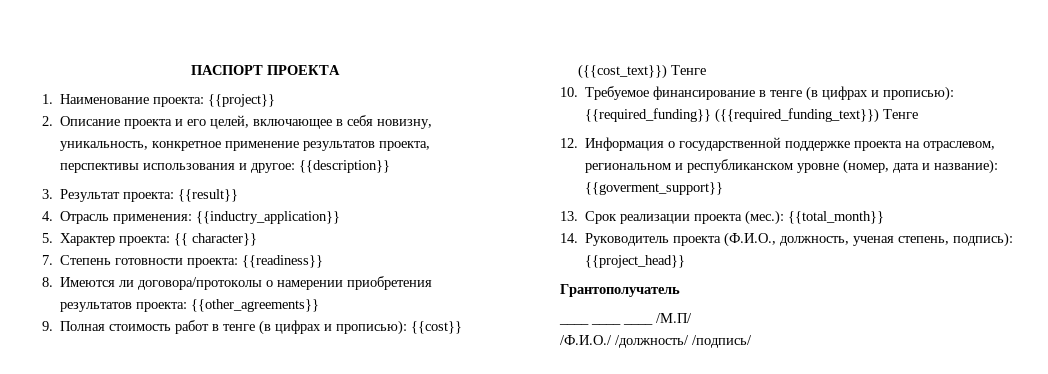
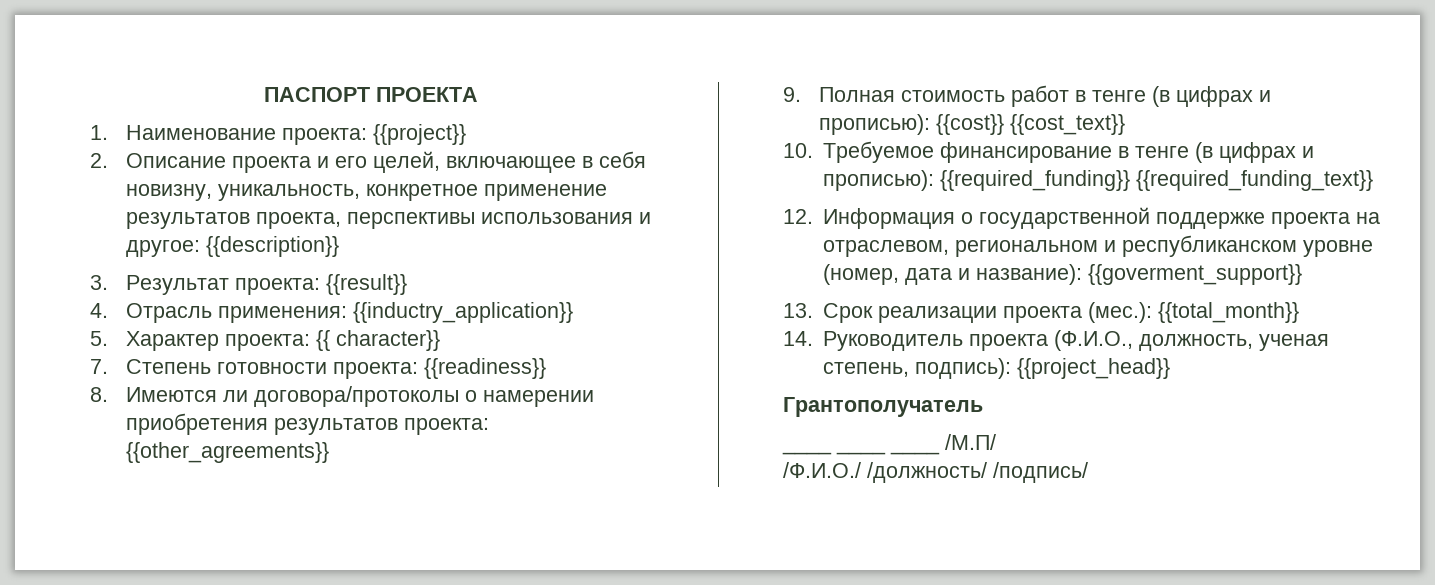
- 9. Полная стоимость работ в тенге (в цифрах и прописью): {{cost}} ({{cost_text}}) Тенге
+ 9. Полная стоимость работ в тенге (в цифрах и прописью): {{cost}} {{cost_text}}
- 10. Требуемое финансирование в тенге (в цифрах и прописью): {{required_funding}} ({{required_funding_text}}) Тенге
+ 10. Требуемое финансирование в тенге (в цифрах и прописью): {{required_funding}} {{required_funding_text}}

